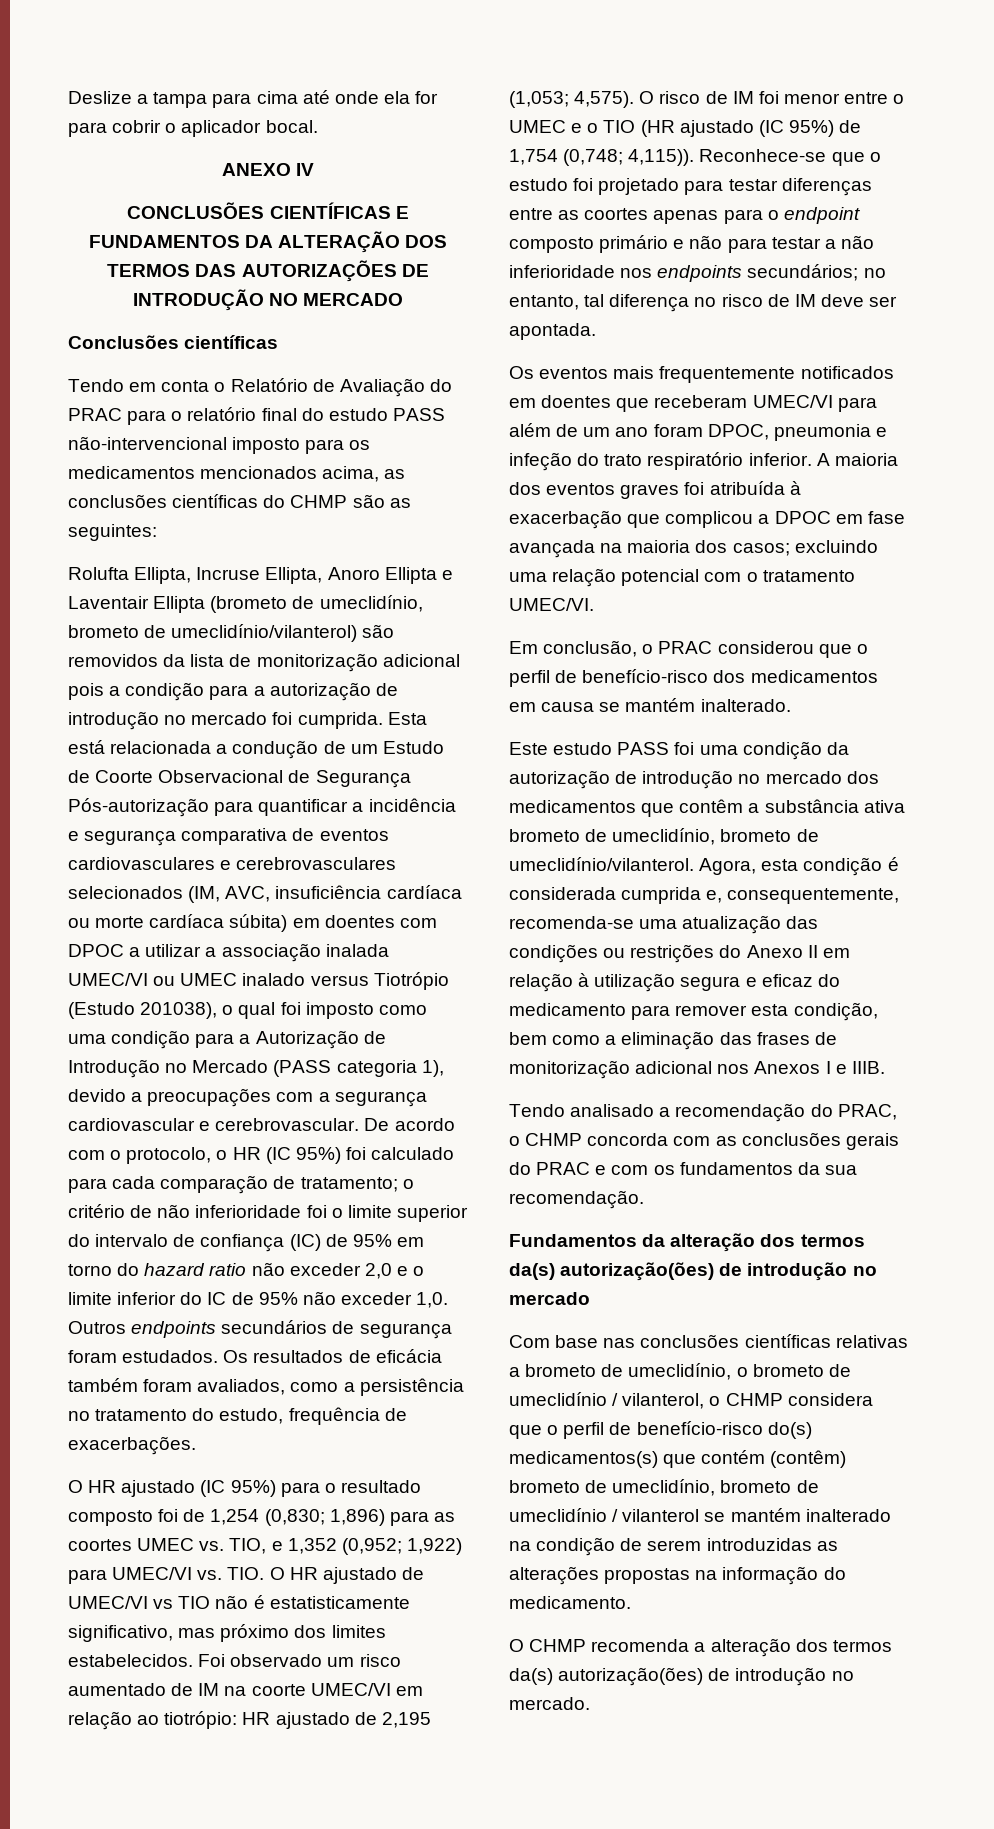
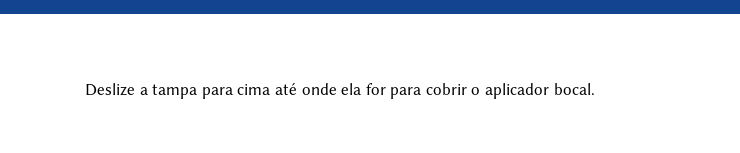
- ANEXO IV
- CONCLUSÕES CIENTÍFICAS E FUNDAMENTOS DA ALTERAÇÃO DOS TERMOS DAS AUTORIZAÇÕES DE INTRODUÇÃO NO MERCADO
- Conclusões científicas
- Tendo em conta o Relatório de Avaliação do PRAC para o relatório final do estudo PASS não-intervencional imposto para os medicamentos mencionados acima, as conclusões científicas do CHMP são as seguintes:
- Rolufta Ellipta, Incruse Ellipta, Anoro Ellipta e Laventair Ellipta (brometo de umeclidínio, brometo de umeclidínio/vilanterol) são removidos da lista de monitorização adicional pois a condição para a autorização de introdução no mercado foi cumprida. Esta está relacionada a condução de um Estudo de Coorte Observacional de Segurança Pós-autorização para quantificar a incidência e segurança comparativa de eventos cardiovasculares e cerebrovasculares selecionados (IM, AVC, insuficiência cardíaca ou morte cardíaca súbita) em doentes com DPOC a utilizar a associação inalada UMEC/VI ou UMEC inalado versus Tiotrópio (Estudo 201038), o qual foi imposto como uma condição para a Autorização de Introdução no Mercado (PASS categoria 1), devido a preocupações com a segurança cardiovascular e cerebrovascular. De acordo com o protocolo, o HR (IC 95%) foi calculado para cada comparação de tratamento; o critério de não inferioridade foi o limite superior do intervalo de confiança (IC) de 95% em torno do hazard ratio não exceder 2,0 e o limite inferior do IC de 95% não exceder 1,0. Outros endpoints secundários de segurança foram estudados. Os resultados de eficácia também foram avaliados, como a persistência no tratamento do estudo, frequência de exacerbações.
- O HR ajustado (IC 95%) para o resultado composto foi de 1,254 (0,830; 1,896) para as coortes UMEC vs. TIO, e 1,352 (0,952; 1,922) para UMEC/VI vs. TIO. O HR ajustado de UMEC/VI vs TIO não é estatisticamente significativo, mas próximo dos limites estabelecidos. Foi observado um risco aumentado de IM na coorte UMEC/VI em relação ao tiotrópio: HR ajustado de 2,195 (1,053; 4,575). O risco de IM foi menor entre o UMEC e o TIO (HR ajustado (IC 95%) de 1,754 (0,748; 4,115)). Reconhece-se que o estudo foi projetado para testar diferenças entre as coortes apenas para o endpoint composto primário e não para testar a não inferioridade nos endpoints secundários; no entanto, tal diferença no risco de IM deve ser apontada.
- Os eventos mais frequentemente notificados em doentes que receberam UMEC/VI para além de um ano foram DPOC, pneumonia e infeção do trato respiratório inferior. A maioria dos eventos graves foi atribuída à exacerbação que complicou a DPOC em fase avançada na maioria dos casos; excluindo uma relação potencial com o tratamento UMEC/VI.
- Em conclusão, o PRAC considerou que o perfil de benefício-risco dos medicamentos em causa se mantém inalterado.
- Este estudo PASS foi uma condição da autorização de introdução no mercado dos medicamentos que contêm a substância ativa brometo de umeclidínio, brometo de umeclidínio/vilanterol. Agora, esta condição é considerada cumprida e, consequentemente, recomenda-se uma atualização das condições ou restrições do Anexo II em relação à utilização segura e eficaz do medicamento para remover esta condição, bem como a eliminação das frases de monitorização adicional nos Anexos I e IIIB.
- Tendo analisado a recomendação do PRAC, o CHMP concorda com as conclusões gerais do PRAC e com os fundamentos da sua recomendação.
- Fundamentos da alteração dos termos da(s) autorização(ões) de introdução no mercado
- Com base nas conclusões científicas relativas a brometo de umeclidínio, o brometo de umeclidínio / vilanterol, o CHMP considera que o perfil de benefício-risco do(s) medicamentos(s) que contém (contêm) brometo de umeclidínio, brometo de umeclidínio / vilanterol se mantém inalterado na condição de serem introduzidas as alterações propostas na informação do medicamento.
- O CHMP recomenda a alteração dos termos da(s) autorização(ões) de introdução no mercado.

